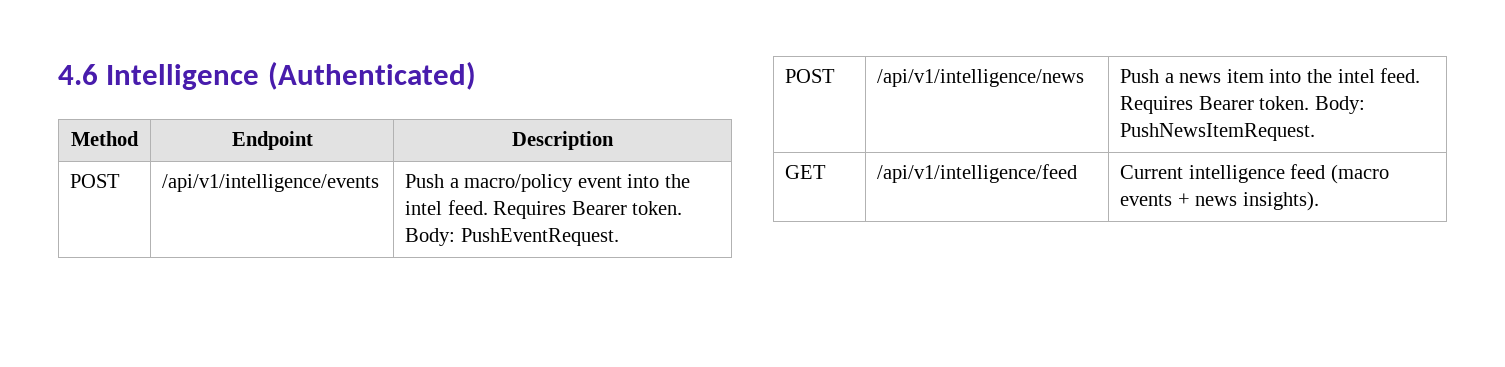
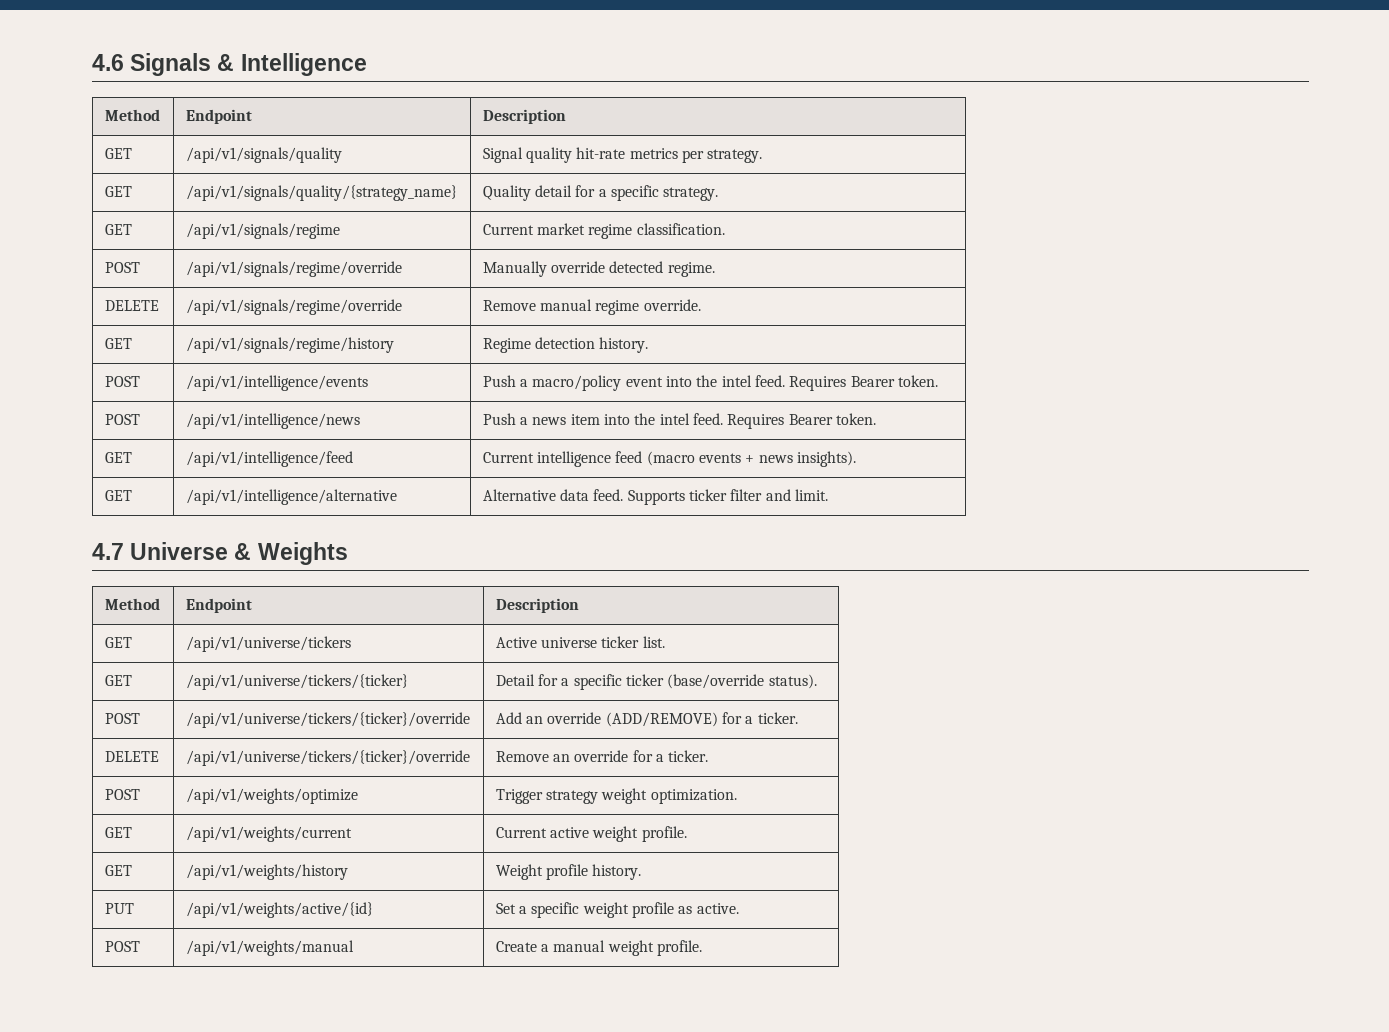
- 4.6 Intelligence (Authenticated)
+ 4.6 Signals & Intelligence
  Method | Endpoint | Description
+ GET | /api/v1/signals/quality | Signal quality hit-rate metrics per strategy.
+ GET | /api/v1/signals/quality/{strategy_name} | Quality detail for a specific strategy.
+ GET | /api/v1/signals/regime | Current market regime classification.
+ POST | /api/v1/signals/regime/override | Manually override detected regime.
+ DELETE | /api/v1/signals/regime/override | Remove manual regime override.
+ GET | /api/v1/signals/regime/history | Regime detection history.
- POST | /api/v1/intelligence/events | Push a macro/policy event into the intel feed. Requires Bearer token. Body: PushEventRequest.
+ POST | /api/v1/intelligence/events | Push a macro/policy event into the intel feed. Requires Bearer token.
- POST | /api/v1/intelligence/news | Push a news item into the intel feed. Requires Bearer token. Body: PushNewsItemRequest.
+ POST | /api/v1/intelligence/news | Push a news item into the intel feed. Requires Bearer token.
+ GET | /api/v1/intelligence/alternative | Alternative data feed. Supports ticker filter and limit.
+ 4.7 Universe & Weights
+ Method | Endpoint | Description
+ GET | /api/v1/universe/tickers | Active universe ticker list.
+ GET | /api/v1/universe/tickers/{ticker} | Detail for a specific ticker (base/override status).
+ POST | /api/v1/universe/tickers/{ticker}/override | Add an override (ADD/REMOVE) for a ticker.
+ DELETE | /api/v1/universe/tickers/{ticker}/override | Remove an override for a ticker.
+ POST | /api/v1/weights/optimize | Trigger strategy weight optimization.
+ GET | /api/v1/weights/current | Current active weight profile.
+ GET | /api/v1/weights/history | Weight profile history.
+ PUT | /api/v1/weights/active/{id} | Set a specific weight profile as active.
+ POST | /api/v1/weights/manual | Create a manual weight profile.

